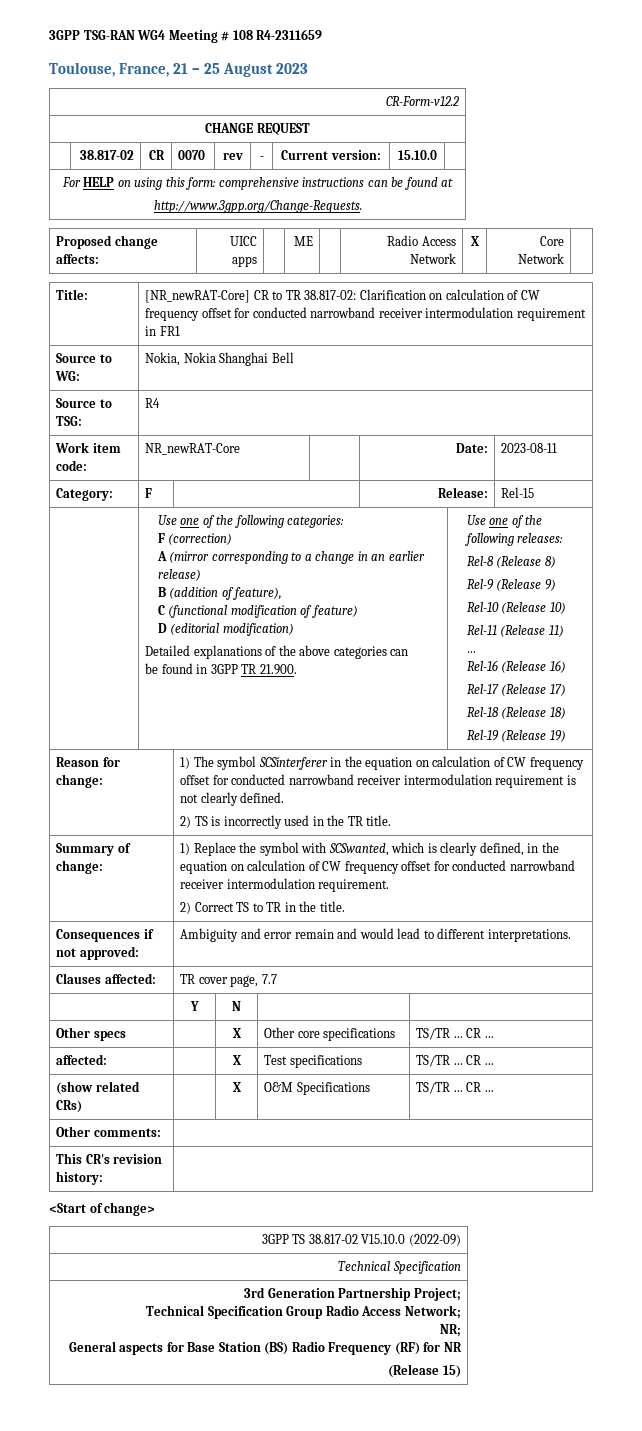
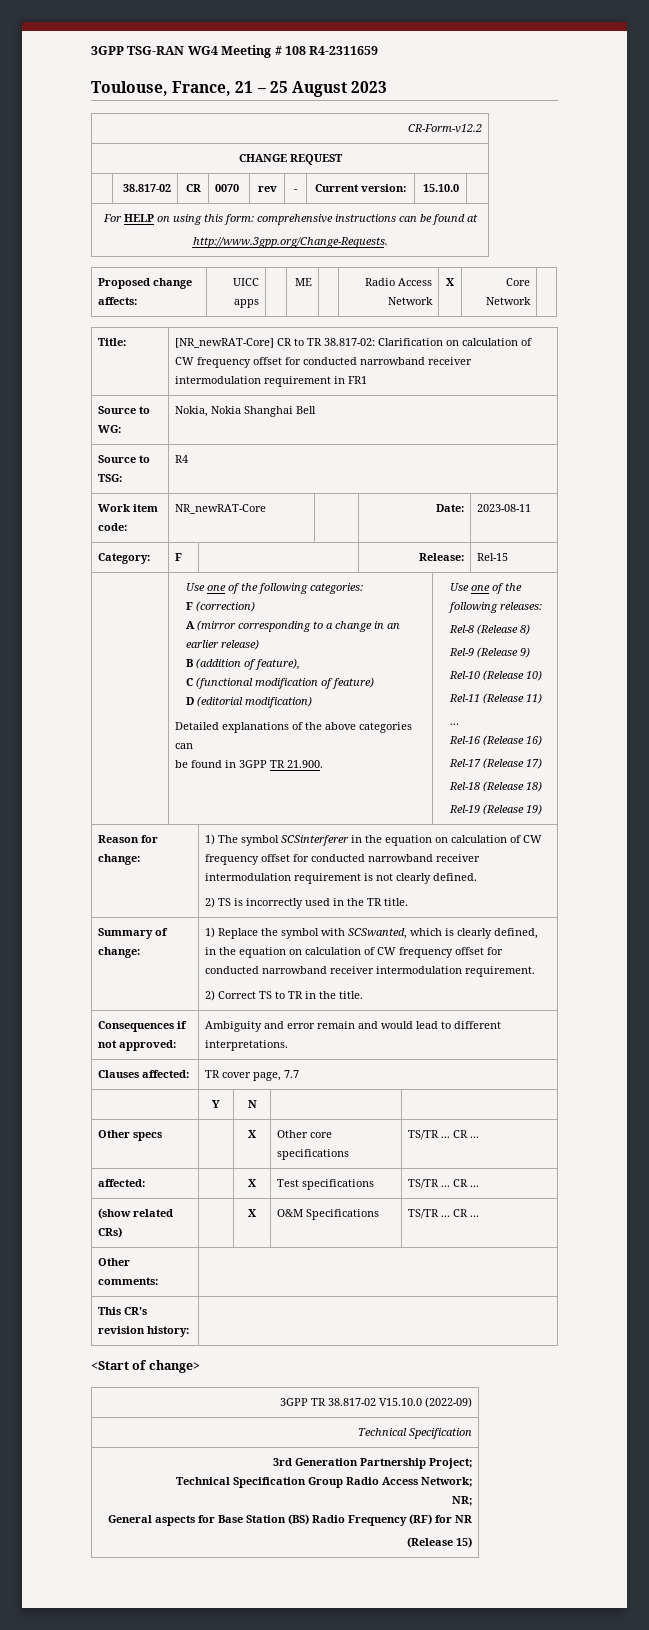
- 3GPP TS 38.817-02 V15.10.0 (2022-09)
+ 3GPP TR 38.817-02 V15.10.0 (2022-09)

